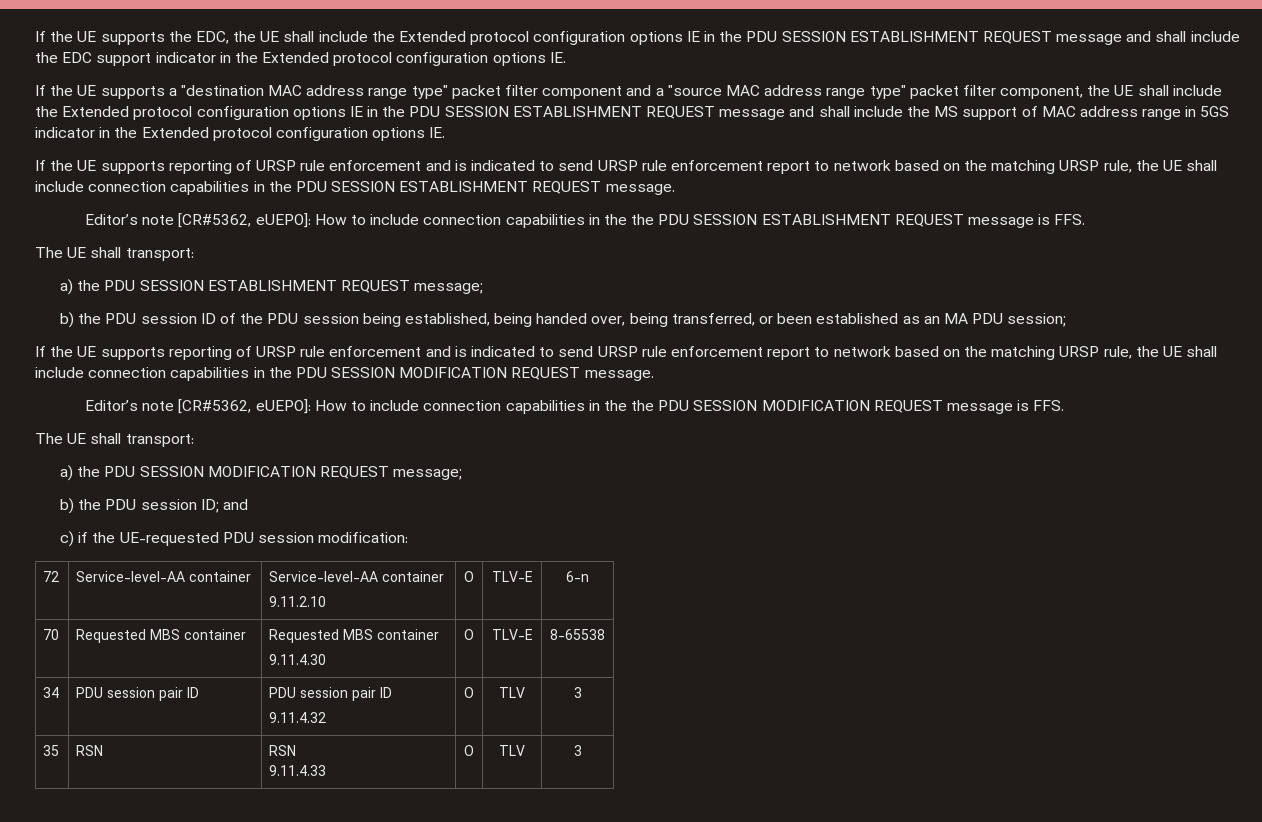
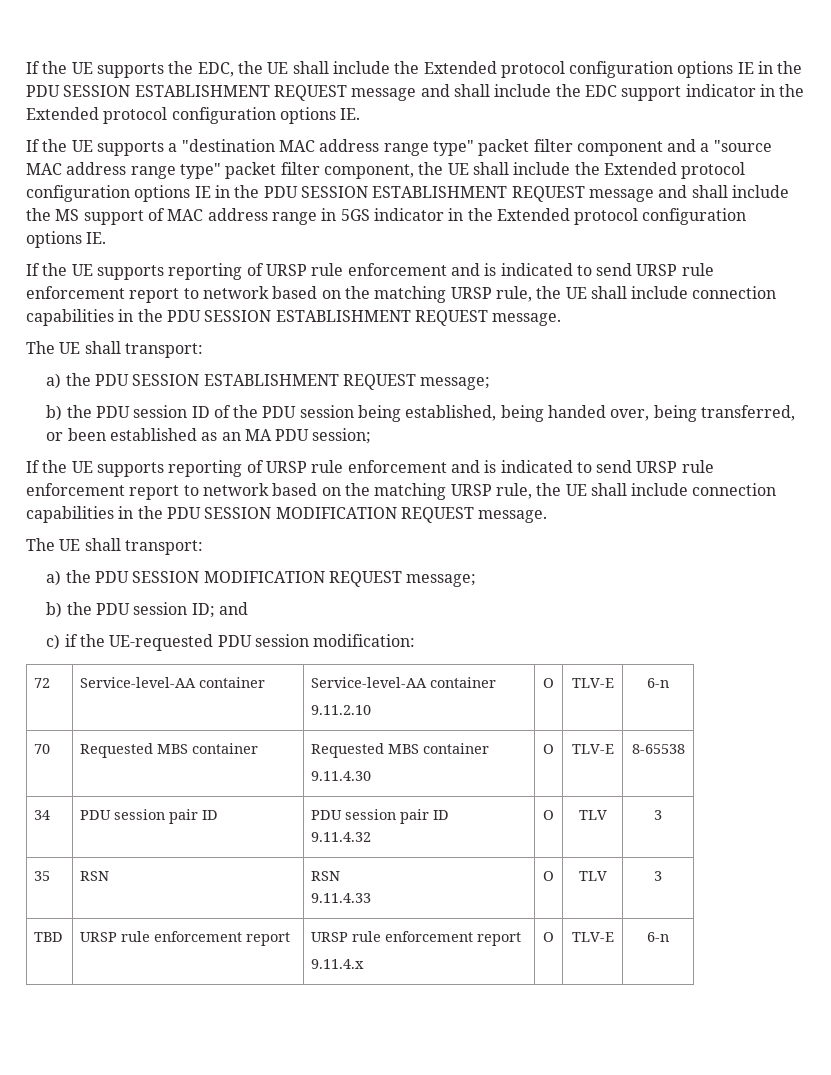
- Editor’s note [CR#5362, eUEPO]: How to include connection capabilities in the the PDU SESSION ESTABLISHMENT REQUEST message is FFS.
- Editor’s note [CR#5362, eUEPO]: How to include connection capabilities in the the PDU SESSION MODIFICATION REQUEST message is FFS.
+ TBD | URSP rule enforcement report | URSP rule enforcement report
+ 9.11.4.x | O | TLV-E | 6-n

